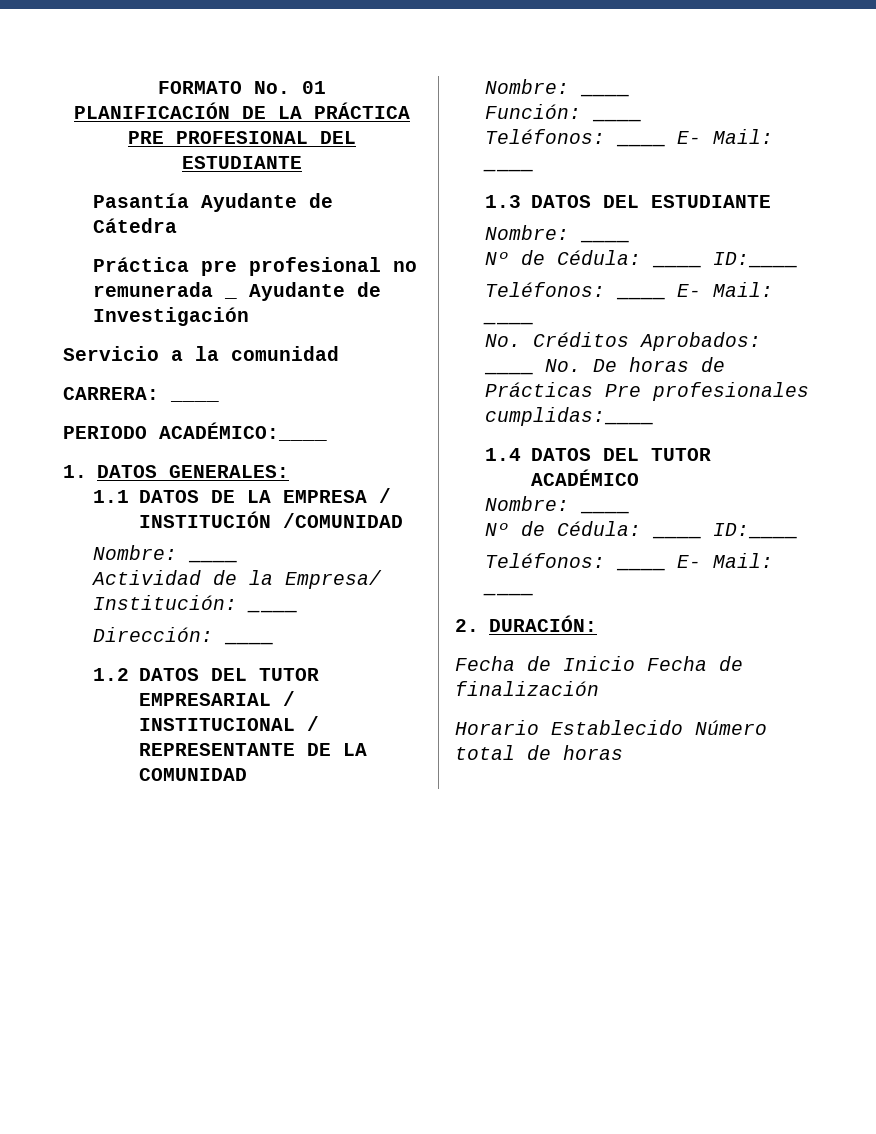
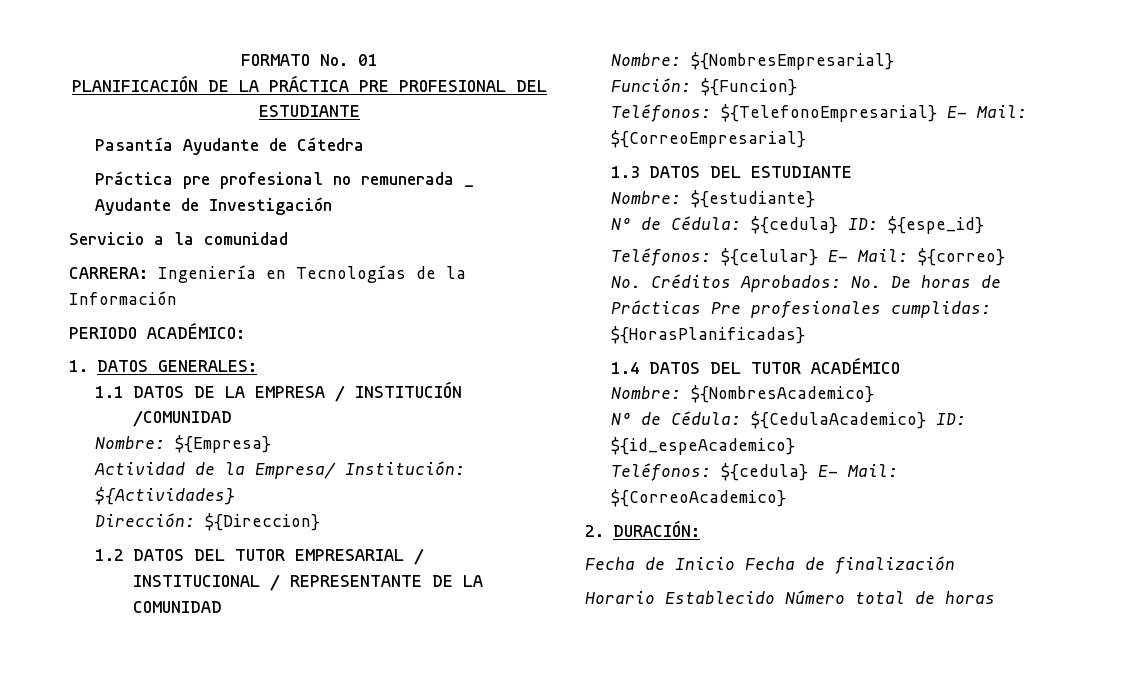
- CARRERA: ____
+ CARRERA: Ingeniería en Tecnologías de la Información
- PERIODO ACADÉMICO:____
+ PERIODO ACADÉMICO:
  1.1 DATOS DE LA EMPRESA / INSTITUCIÓN /COMUNIDAD
- Nombre: ____
+ Nombre: ${Empresa}
- Actividad de la Empresa/ Institución: ____
+ Actividad de la Empresa/ Institución: ${Actividades}
- Dirección: ____
+ Dirección: ${Direccion}
  1.2 DATOS DEL TUTOR EMPRESARIAL / INSTITUCIONAL / REPRESENTANTE DE LA COMUNIDAD
- Nombre: ____
+ Nombre: ${NombresEmpresarial}
- Función: ____
- Teléfonos: ____ E- Mail: ____
+ Función: ${Funcion}
+ Teléfonos: ${TelefonoEmpresarial} E- Mail: ${CorreoEmpresarial}
  1.3 DATOS DEL ESTUDIANTE
- Nombre: ____
- Nº de Cédula: ____ ID:____
- Teléfonos: ____ E- Mail: ____
+ Nombre: ${estudiante}
+ Nº de Cédula: ${cedula} ID: ${espe_id}
+ Teléfonos: ${celular} E- Mail: ${correo}
- No. Créditos Aprobados: ____ No. De horas de Prácticas Pre profesionales cumplidas:____
+ No. Créditos Aprobados: No. De horas de Prácticas Pre profesionales cumplidas: ${HorasPlanificadas}
  1.4 DATOS DEL TUTOR ACADÉMICO
- Nombre: ____
- Nº de Cédula: ____ ID:____
- Teléfonos: ____ E- Mail: ____
+ Nombre: ${NombresAcademico}
+ Nº de Cédula: ${CedulaAcademico} ID: ${id_espeAcademico}
+ Teléfonos: ${cedula} E- Mail: ${CorreoAcademico}

